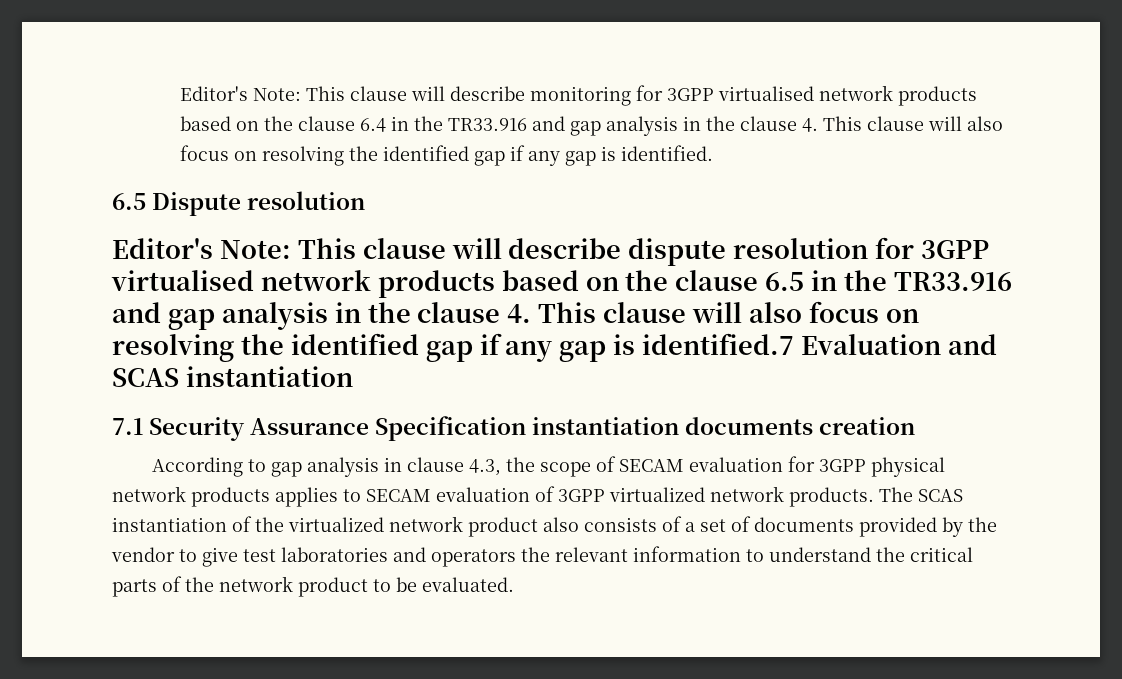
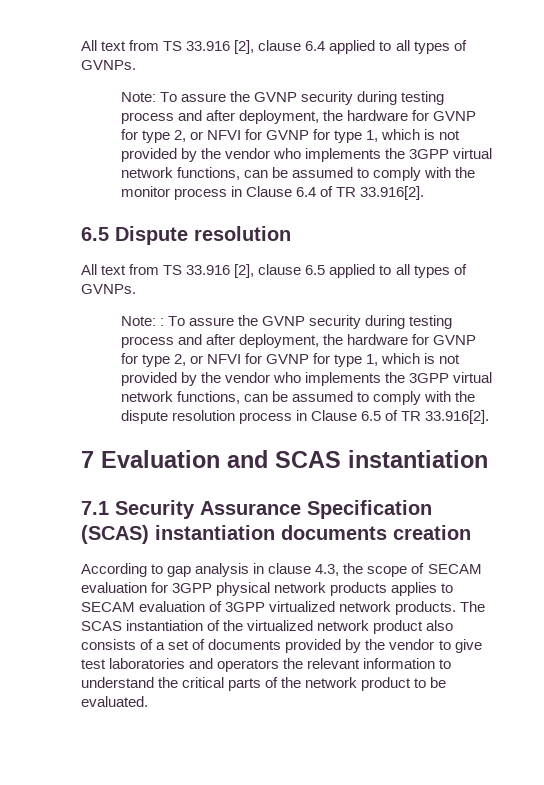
- Editor's Note: This clause will describe monitoring for 3GPP virtualised network products based on the clause 6.4 in the TR33.916 and gap analysis in the clause 4. This clause will also focus on resolving the identified gap if any gap is identified.
+ All text from TS 33.916 [2], clause 6.4 applied to all types of GVNPs.
+ Note: To assure the GVNP security during testing process and after deployment, the hardware for GVNP for type 2, or NFVI for GVNP for type 1, which is not provided by the vendor who implements the 3GPP virtual network functions, can be assumed to comply with the monitor process in Clause 6.4 of TR 33.916[2].
  6.5 Dispute resolution
- Editor's Note: This clause will describe dispute resolution for 3GPP virtualised network products based on the clause 6.5 in the TR33.916 and gap analysis in the clause 4. This clause will also focus on resolving the identified gap if any gap is identified.7 Evaluation and SCAS instantiation
+ All text from TS 33.916 [2], clause 6.5 applied to all types of GVNPs.
+ Note: : To assure the GVNP security during testing process and after deployment, the hardware for GVNP for type 2, or NFVI for GVNP for type 1, which is not provided by the vendor who implements the 3GPP virtual network functions, can be assumed to comply with the dispute resolution process in Clause 6.5 of TR 33.916[2].
+ 7 Evaluation and SCAS instantiation
- 7.1 Security Assurance Specification instantiation documents creation
+ 7.1 Security Assurance Specification (SCAS) instantiation documents creation

